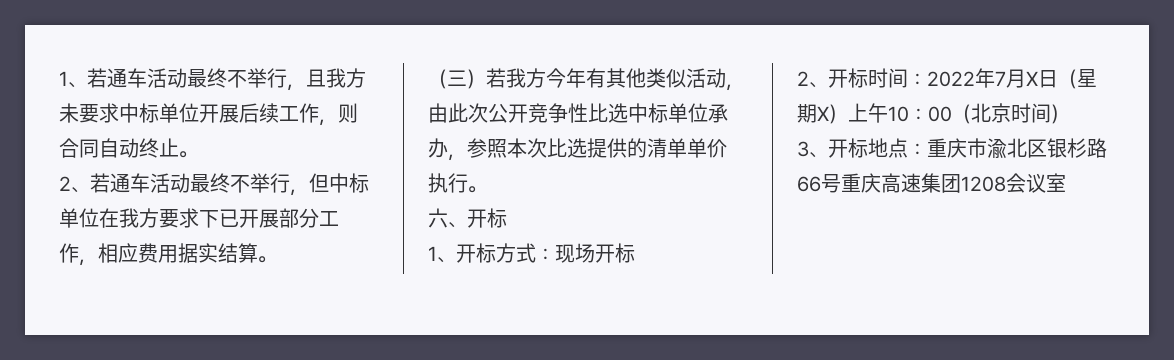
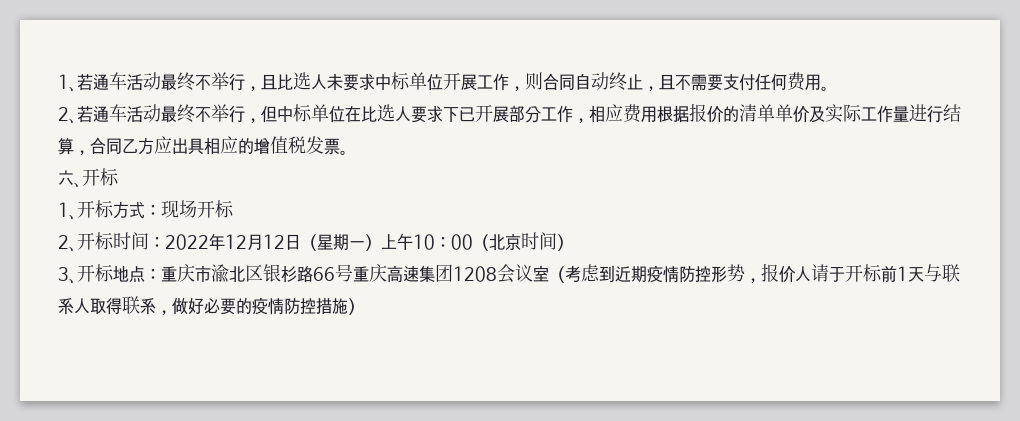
- 1、若通车活动最终不举行，且我方未要求中标单位开展后续工作，则合同自动终止。
+ 1、若通车活动最终不举行，且比选人未要求中标单位开展工作，则合同自动终止，且不需要支付任何费用。
- 2、若通车活动最终不举行，但中标单位在我方要求下已开展部分工作，相应费用据实结算。
- （三）若我方今年有其他类似活动，由此次公开竞争性比选中标单位承办，参照本次比选提供的清单单价执行。
+ 2、若通车活动最终不举行，但中标单位在比选人要求下已开展部分工作，相应费用根据报价的清单单价及实际工作量进行结算，合同乙方应出具相应的增值税发票。
- 2、开标时间：2022年7月X日（星期X）上午10：00（北京时间）
+ 2、开标时间：2022年12月12日（星期一）上午10：00（北京时间）
- 3、开标地点：重庆市渝北区银杉路66号重庆高速集团1208会议室
+ 3、开标地点：重庆市渝北区银杉路66号重庆高速集团1208会议室（考虑到近期疫情防控形势，报价人请于开标前1天与联系人取得联系，做好必要的疫情防控措施）

